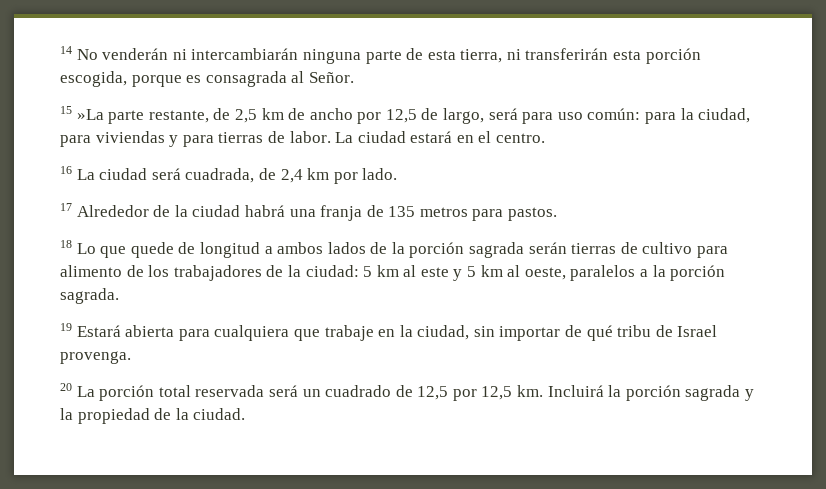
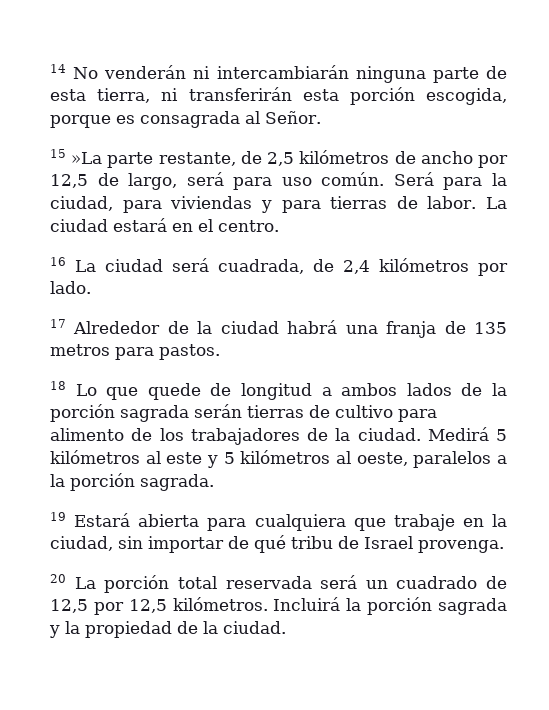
- 15 »La parte restante, de 2,5 km de ancho por 12,5 de largo, será para uso común: para la ciudad, para viviendas y para tierras de labor.
+ 15 »La parte restante, de 2,5 kilómetros de ancho por 12,5 de largo, será para uso común. Será para la ciudad, para viviendas y para tierras de labor.
- 16 La ciudad será cuadrada, de 2,4 km por lado.
+ 16 La ciudad será cuadrada, de 2,4 kilómetros por lado.
- 18 Lo que quede de longitud a ambos lados de la porción sagrada serán tierras de cultivo para alimento de los trabajadores de la ciudad: 5 km al este y 5 km al oeste, paralelos a la porción sagrada.
+ 18 Lo que quede de longitud a ambos lados de la porción sagrada serán tierras de cultivo para alimento de los trabajadores de la ciudad. Medirá 5 kilómetros al este y 5 kilómetros al oeste, paralelos a la porción sagrada.
- 20 La porción total reservada será un cuadrado de 12,5 por 12,5 km.
+ 20 La porción total reservada será un cuadrado de 12,5 por 12,5 kilómetros.

